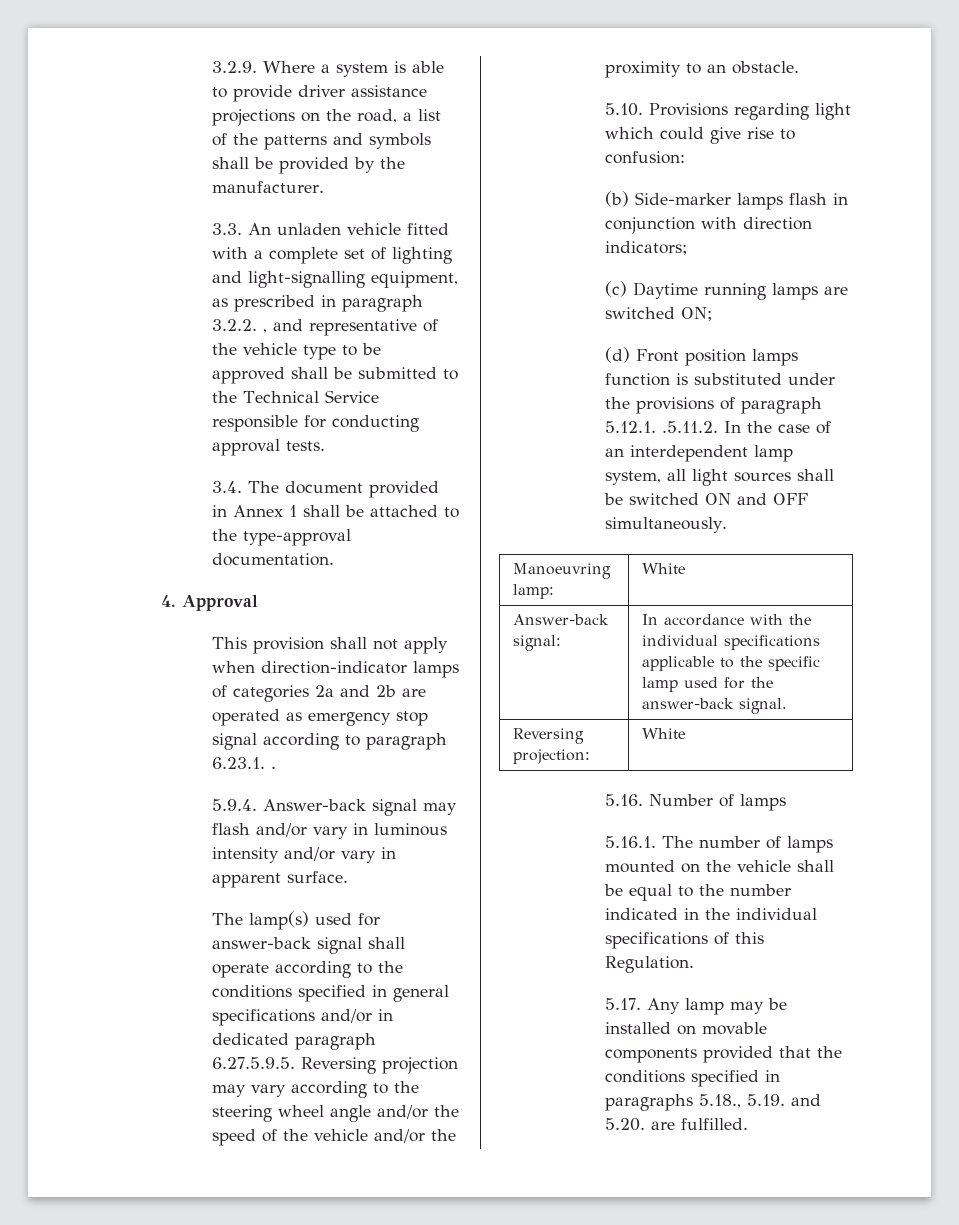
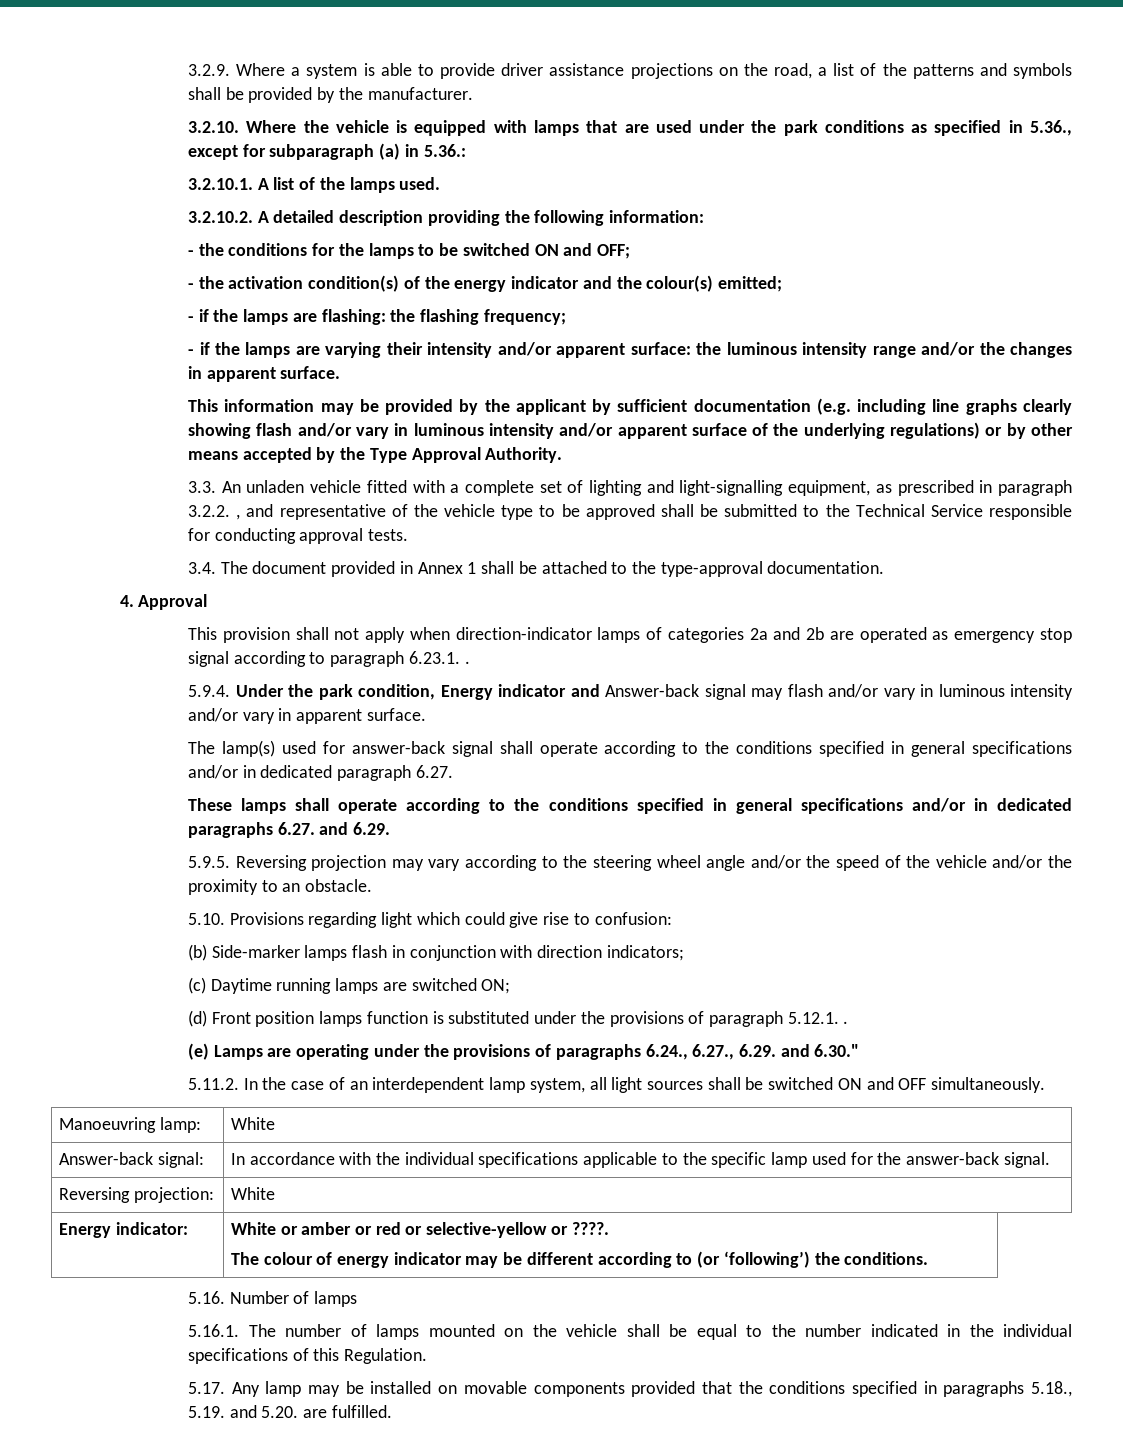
+ 3.2.10. Where the vehicle is equipped with lamps that are used under the park conditions as specified in 5.36., except for subparagraph (a) in 5.36.:
+ 3.2.10.1. A list of the lamps used.
+ 3.2.10.2. A detailed description providing the following information:
+ - the conditions for the lamps to be switched ON and OFF;
+ - the activation condition(s) of the energy indicator and the colour(s) emitted;
+ - if the lamps are flashing: the flashing frequency;
+ - if the lamps are varying their intensity and/or apparent surface: the luminous intensity range and/or the changes in apparent surface.
+ This information may be provided by the applicant by sufficient documentation (e.g. including line graphs clearly showing flash and/or vary in luminous intensity and/or apparent surface of the underlying regulations) or by other means accepted by the Type Approval Authority.
- 5.9.4. Answer-back signal may flash and/or vary in luminous intensity and/or vary in apparent surface.
+ 5.9.4. Under the park condition, Energy indicator and Answer-back signal may flash and/or vary in luminous intensity and/or vary in apparent surface.
- The lamp(s) used for answer-back signal shall operate according to the conditions specified in general specifications and/or in dedicated paragraph 6.27.5.9.5. Reversing projection may vary according to the steering wheel angle and/or the speed of the vehicle and/or the proximity to an obstacle.
+ The lamp(s) used for answer-back signal shall operate according to the conditions specified in general specifications and/or in dedicated paragraph 6.27.
+ These lamps shall operate according to the conditions specified in general specifications and/or in dedicated paragraphs 6.27. and 6.29.
+ 5.9.5. Reversing projection may vary according to the steering wheel angle and/or the speed of the vehicle and/or the proximity to an obstacle.
- (d) Front position lamps function is substituted under the provisions of paragraph 5.12.1. .5.11.2. In the case of an interdependent lamp system, all light sources shall be switched ON and OFF simultaneously.
+ (d) Front position lamps function is substituted under the provisions of paragraph 5.12.1. .
+ (e) Lamps are operating under the provisions of paragraphs 6.24., 6.27., 6.29. and 6.30."
+ 5.11.2. In the case of an interdependent lamp system, all light sources shall be switched ON and OFF simultaneously.
+ Energy indicator: | White or amber or red or selective-yellow or ????.
+ The colour of energy indicator may be different according to (or ‘following’) the conditions.

